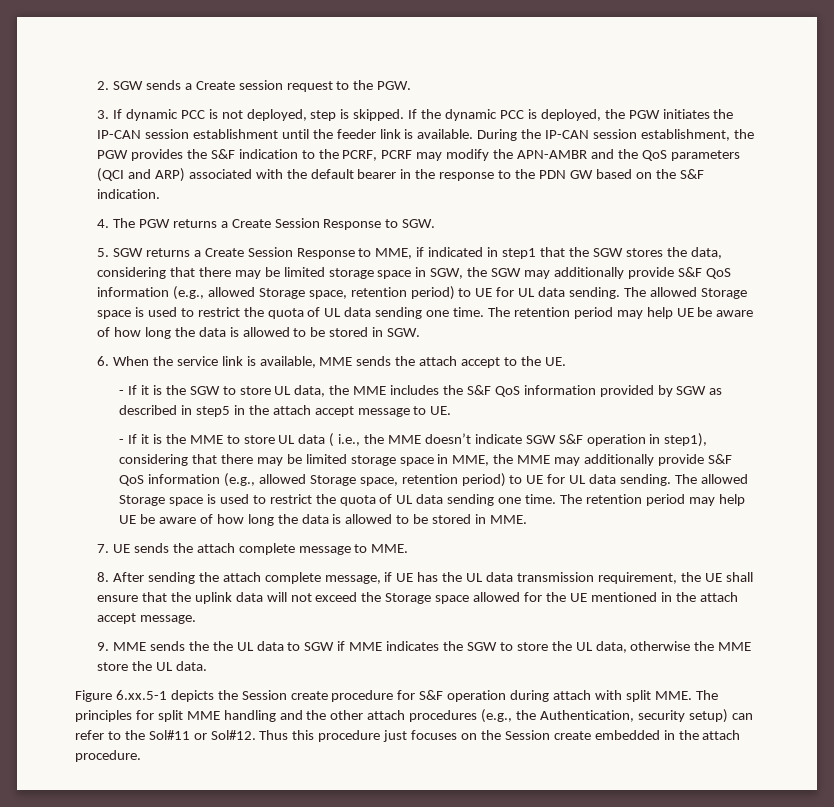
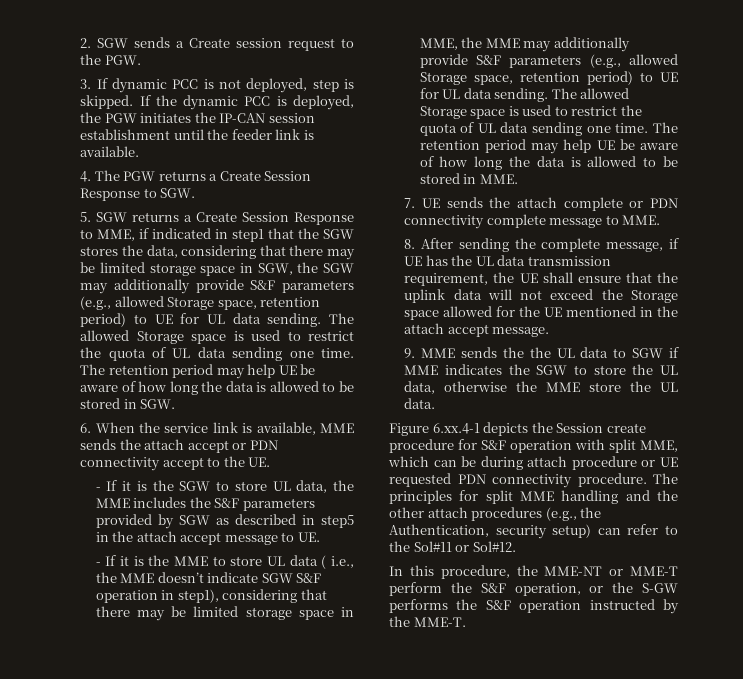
- During the IP-CAN session establishment, the PGW provides the S&F indication to the PCRF, PCRF may modify the APN-AMBR and the QoS parameters (QCI and ARP) associated with the default bearer in the response to the PDN GW based on the S&F indication.
- 5. SGW returns a Create Session Response to MME, if indicated in step1 that the SGW stores the data, considering that there may be limited storage space in SGW, the SGW may additionally provide S&F QoS information (e.g., allowed Storage space, retention period) to UE for UL data sending.
+ 5. SGW returns a Create Session Response to MME, if indicated in step1 that the SGW stores the data, considering that there may be limited storage space in SGW, the SGW may additionally provide S&F parameters (e.g., allowed Storage space, retention period) to UE for UL data sending.
- 6. When the service link is available, MME sends the attach accept to the UE.
+ 6. When the service link is available, MME sends the attach accept or PDN connectivity accept to the UE.
- - If it is the SGW to store UL data, the MME includes the S&F QoS information provided by SGW as described in step5 in the attach accept message to UE.
+ - If it is the SGW to store UL data, the MME includes the S&F parameters provided by SGW as described in step5 in the attach accept message to UE.
- - If it is the MME to store UL data ( i.e., the MME doesn’t indicate SGW S&F operation in step1), considering that there may be limited storage space in MME, the MME may additionally provide S&F QoS information (e.g., allowed Storage space, retention period) to UE for UL data sending.
+ - If it is the MME to store UL data ( i.e., the MME doesn’t indicate SGW S&F operation in step1), considering that there may be limited storage space in MME, the MME may additionally provide S&F parameters (e.g., allowed Storage space, retention period) to UE for UL data sending.
- 7. UE sends the attach complete message to MME.
+ 7. UE sends the attach complete or PDN connectivity complete message to MME.
- 8. After sending the attach complete message, if UE has the UL data transmission requirement, the UE shall ensure that the uplink data will not exceed the Storage space allowed for the UE mentioned in the attach accept message.
+ 8. After sending the complete message, if UE has the UL data transmission requirement, the UE shall ensure that the uplink data will not exceed the Storage space allowed for the UE mentioned in the attach accept message.
- Figure 6.xx.5-1 depicts the Session create procedure for S&F operation during attach with split MME. The principles for split MME handling and the other attach procedures (e.g., the Authentication, security setup) can refer to the Sol#11 or Sol#12. Thus this procedure just focuses on the Session create embedded in the attach procedure.
+ Figure 6.xx.4-1 depicts the Session create procedure for S&F operation with split MME, which can be during attach procedure or UE requested PDN connectivity procedure. The principles for split MME handling and the other attach procedures (e.g., the Authentication, security setup) can refer to the Sol#11 or Sol#12.
+ In this procedure, the MME-NT or MME-T perform the S&F operation, or the S-GW performs the S&F operation instructed by the MME-T.

